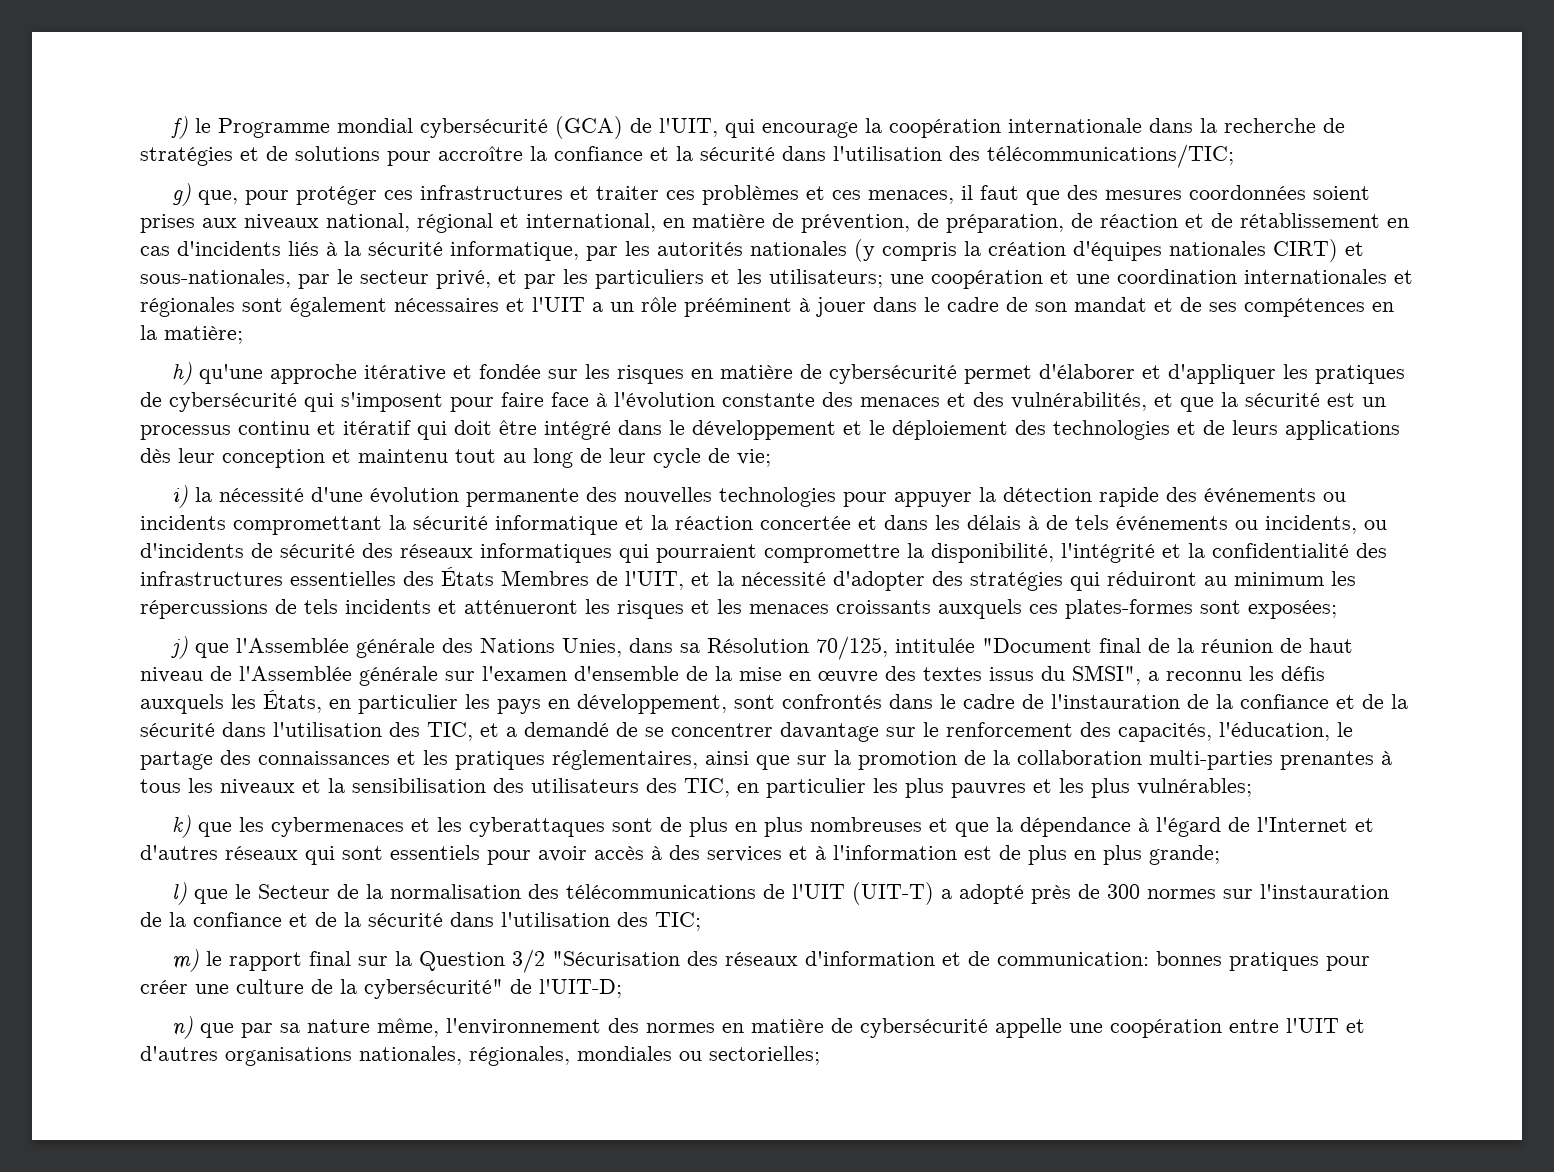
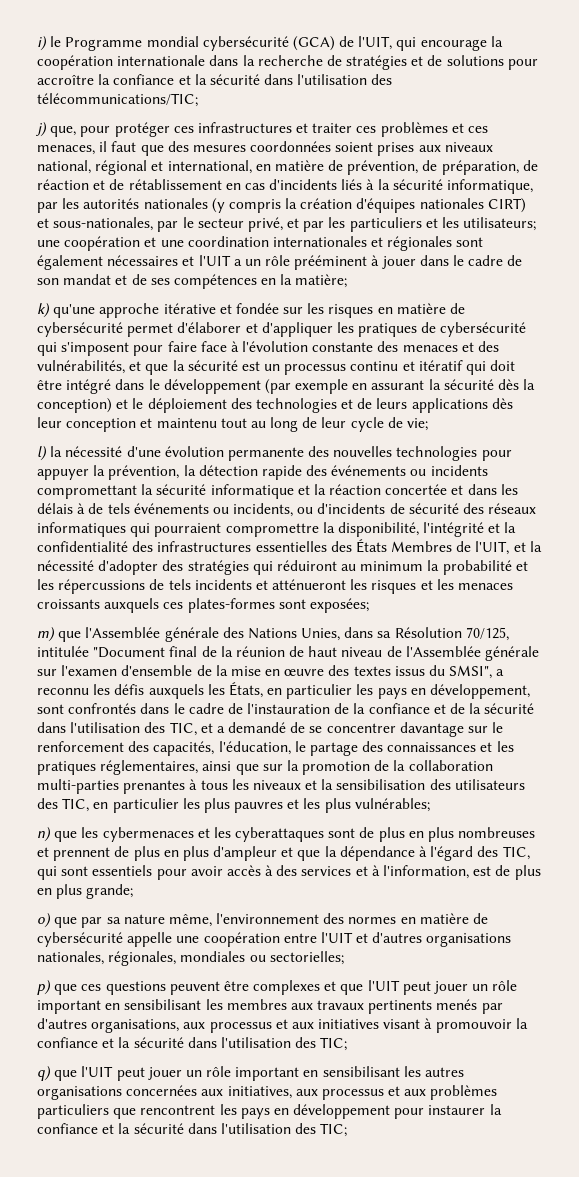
- f) le Programme mondial cybersécurité (GCA) de l'UIT, qui encourage la coopération internationale dans la recherche de stratégies et de solutions pour accroître la confiance et la sécurité dans l'utilisation des télécommunications/TIC;
+ i) le Programme mondial cybersécurité (GCA) de l'UIT, qui encourage la coopération internationale dans la recherche de stratégies et de solutions pour accroître la confiance et la sécurité dans l'utilisation des télécommunications/TIC;
- g) que, pour protéger ces infrastructures et traiter ces problèmes et ces menaces, il faut que des mesures coordonnées soient prises aux niveaux national, régional et international, en matière de prévention, de préparation, de réaction et de rétablissement en cas d'incidents liés à la sécurité informatique, par les autorités nationales (y compris la création d'équipes nationales CIRT) et sous-nationales, par le secteur privé, et par les particuliers et les utilisateurs;
+ j) que, pour protéger ces infrastructures et traiter ces problèmes et ces menaces, il faut que des mesures coordonnées soient prises aux niveaux national, régional et international, en matière de prévention, de préparation, de réaction et de rétablissement en cas d'incidents liés à la sécurité informatique, par les autorités nationales (y compris la création d'équipes nationales CIRT) et sous-nationales, par le secteur privé, et par les particuliers et les utilisateurs;
- h) qu'une approche itérative et fondée sur les risques en matière de cybersécurité permet d'élaborer et d'appliquer les pratiques de cybersécurité qui s'imposent pour faire face à l'évolution constante des menaces et des vulnérabilités, et que la sécurité est un processus continu et itératif qui doit être intégré dans le développement et le déploiement des technologies et de leurs applications dès leur conception et maintenu tout au long de leur cycle de vie;
+ k) qu'une approche itérative et fondée sur les risques en matière de cybersécurité permet d'élaborer et d'appliquer les pratiques de cybersécurité qui s'imposent pour faire face à l'évolution constante des menaces et des vulnérabilités, et que la sécurité est un processus continu et itératif qui doit être intégré dans le développement (par exemple en assurant la sécurité dès la conception) et le déploiement des technologies et de leurs applications dès leur conception et maintenu tout au long de leur cycle de vie;
- i) la nécessité d'une évolution permanente des nouvelles technologies pour appuyer la détection rapide des événements ou incidents compromettant la sécurité informatique et la réaction concertée et dans les délais à de tels événements ou incidents, ou d'incidents de sécurité des réseaux informatiques qui pourraient compromettre la disponibilité, l'intégrité et la confidentialité des infrastructures essentielles des États Membres de l'UIT, et la nécessité d'adopter des stratégies qui réduiront au minimum les répercussions de tels incidents et atténueront les risques et les menaces croissants auxquels ces plates-formes sont exposées;
+ l) la nécessité d'une évolution permanente des nouvelles technologies pour appuyer la prévention, la détection rapide des événements ou incidents compromettant la sécurité informatique et la réaction concertée et dans les délais à de tels événements ou incidents, ou d'incidents de sécurité des réseaux informatiques qui pourraient compromettre la disponibilité, l'intégrité et la confidentialité des infrastructures essentielles des États Membres de l'UIT, et la nécessité d'adopter des stratégies qui réduiront au minimum la probabilité et les répercussions de tels incidents et atténueront les risques et les menaces croissants auxquels ces plates-formes sont exposées;
- j) que l'Assemblée générale des Nations Unies, dans sa Résolution 70/125, intitulée "Document final de la réunion de haut niveau de l'Assemblée générale sur l'examen d'ensemble de la mise en œuvre des textes issus du SMSI", a reconnu les défis auxquels les États, en particulier les pays en développement, sont confrontés dans le cadre de l'instauration de la confiance et de la sécurité dans l'utilisation des TIC, et a demandé de se concentrer davantage sur le renforcement des capacités, l'éducation, le partage des connaissances et les pratiques réglementaires, ainsi que sur la promotion de la collaboration multi-parties prenantes à tous les niveaux et la sensibilisation des utilisateurs des TIC, en particulier les plus pauvres et les plus vulnérables;
+ m) que l'Assemblée générale des Nations Unies, dans sa Résolution 70/125, intitulée "Document final de la réunion de haut niveau de l'Assemblée générale sur l'examen d'ensemble de la mise en œuvre des textes issus du SMSI", a reconnu les défis auxquels les États, en particulier les pays en développement, sont confrontés dans le cadre de l'instauration de la confiance et de la sécurité dans l'utilisation des TIC, et a demandé de se concentrer davantage sur le renforcement des capacités, l'éducation, le partage des connaissances et les pratiques réglementaires, ainsi que sur la promotion de la collaboration multi-parties prenantes à tous les niveaux et la sensibilisation des utilisateurs des TIC, en particulier les plus pauvres et les plus vulnérables;
- k) que les cybermenaces et les cyberattaques sont de plus en plus nombreuses et que la dépendance à l'égard de l'Internet et d'autres réseaux qui sont essentiels pour avoir accès à des services et à l'information est de plus en plus grande;
+ n) que les cybermenaces et les cyberattaques sont de plus en plus nombreuses et prennent de plus en plus d'ampleur et que la dépendance à l'égard des TIC, qui sont essentiels pour avoir accès à des services et à l'information, est de plus en plus grande;
- l) que le Secteur de la normalisation des télécommunications de l'UIT (UIT-T) a adopté près de 300 normes sur l'instauration de la confiance et de la sécurité dans l'utilisation des TIC;
- m) le rapport final sur la Question 3/2 "Sécurisation des réseaux d'information et de communication: bonnes pratiques pour créer une culture de la cybersécurité" de l'UIT-D;
- n) que par sa nature même, l'environnement des normes en matière de cybersécurité appelle une coopération entre l'UIT et d'autres organisations nationales, régionales, mondiales ou sectorielles;
+ o) que par sa nature même, l'environnement des normes en matière de cybersécurité appelle une coopération entre l'UIT et d'autres organisations nationales, régionales, mondiales ou sectorielles;
+ p) que ces questions peuvent être complexes et que l'UIT peut jouer un rôle important en sensibilisant les membres aux travaux pertinents menés par d'autres organisations, aux processus et aux initiatives visant à promouvoir la confiance et la sécurité dans l'utilisation des TIC;
+ q) que l'UIT peut jouer un rôle important en sensibilisant les autres organisations concernées aux initiatives, aux processus et aux problèmes particuliers que rencontrent les pays en développement pour instaurer la confiance et la sécurité dans l'utilisation des TIC;

